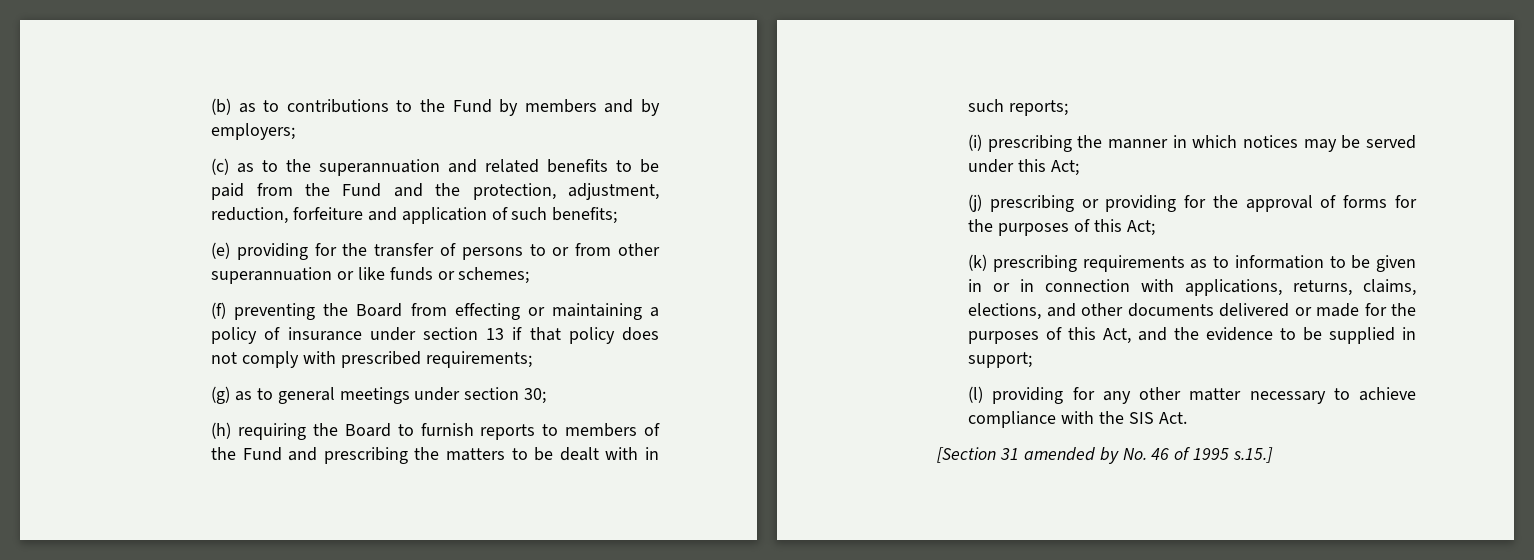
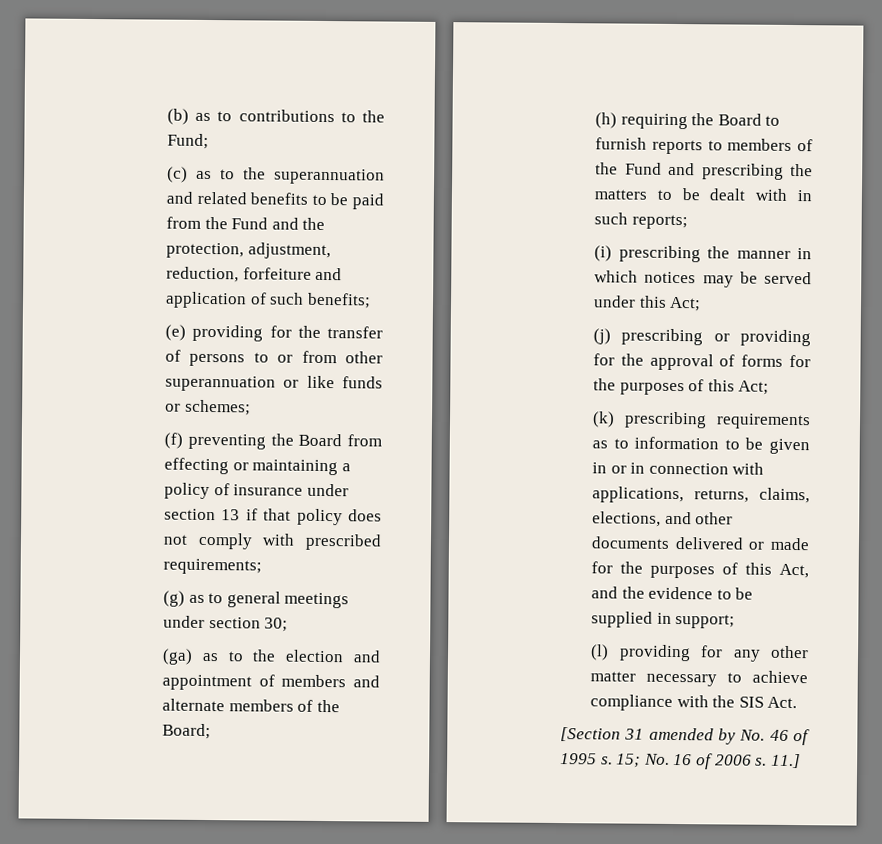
- (b) as to contributions to the Fund by members and by employers;
+ (b) as to contributions to the Fund;
+ (ga) as to the election and appointment of members and alternate members of the Board;
- [Section 31 amended by No. 46 of 1995 s.15.]
+ [Section 31 amended by No. 46 of 1995 s. 15; No. 16 of 2006 s. 11.]

